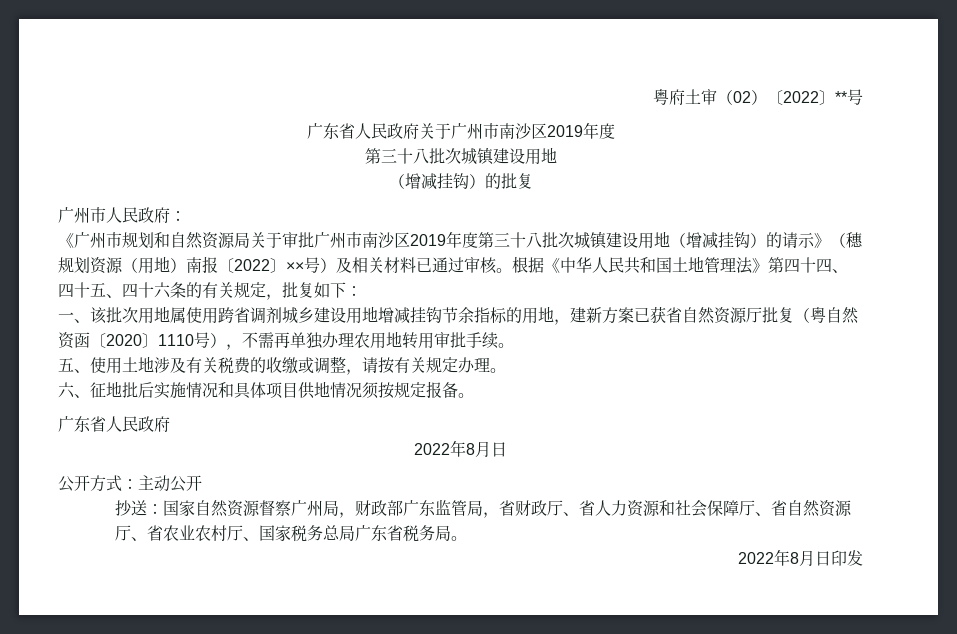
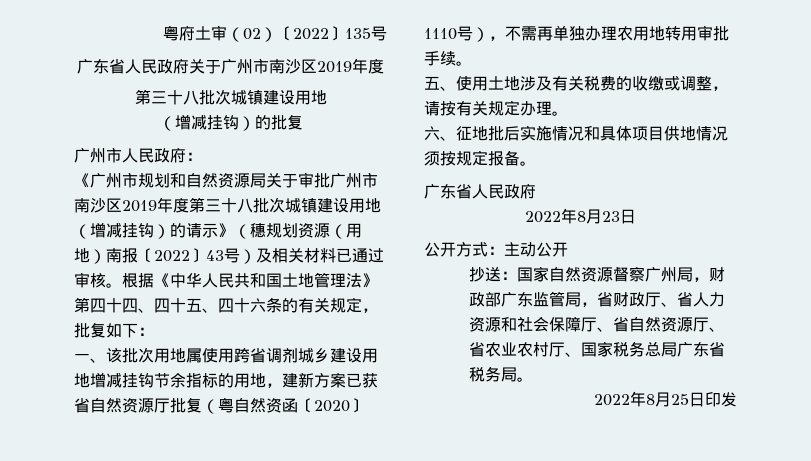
- 粤府土审（02）〔2022〕**号
+ 粤府土审（02）〔2022〕135号
- 《广州市规划和自然资源局关于审批广州市南沙区2019年度第三十八批次城镇建设用地（增减挂钩）的请示》（穗规划资源（用地）南报〔2022〕××号）及相关材料已通过审核。
+ 《广州市规划和自然资源局关于审批广州市南沙区2019年度第三十八批次城镇建设用地（增减挂钩）的请示》（穗规划资源（用地）南报〔2022〕43号）及相关材料已通过审核。
  六、征地批后实施情况和具体项目供地情况须按规定报备。
  广东省人民政府
- 2022年8月日
+ 2022年8月23日
- 2022年8月日印发
+ 2022年8月25日印发

